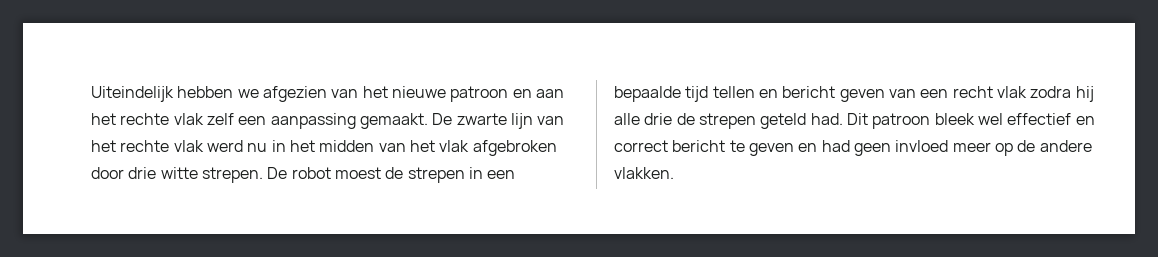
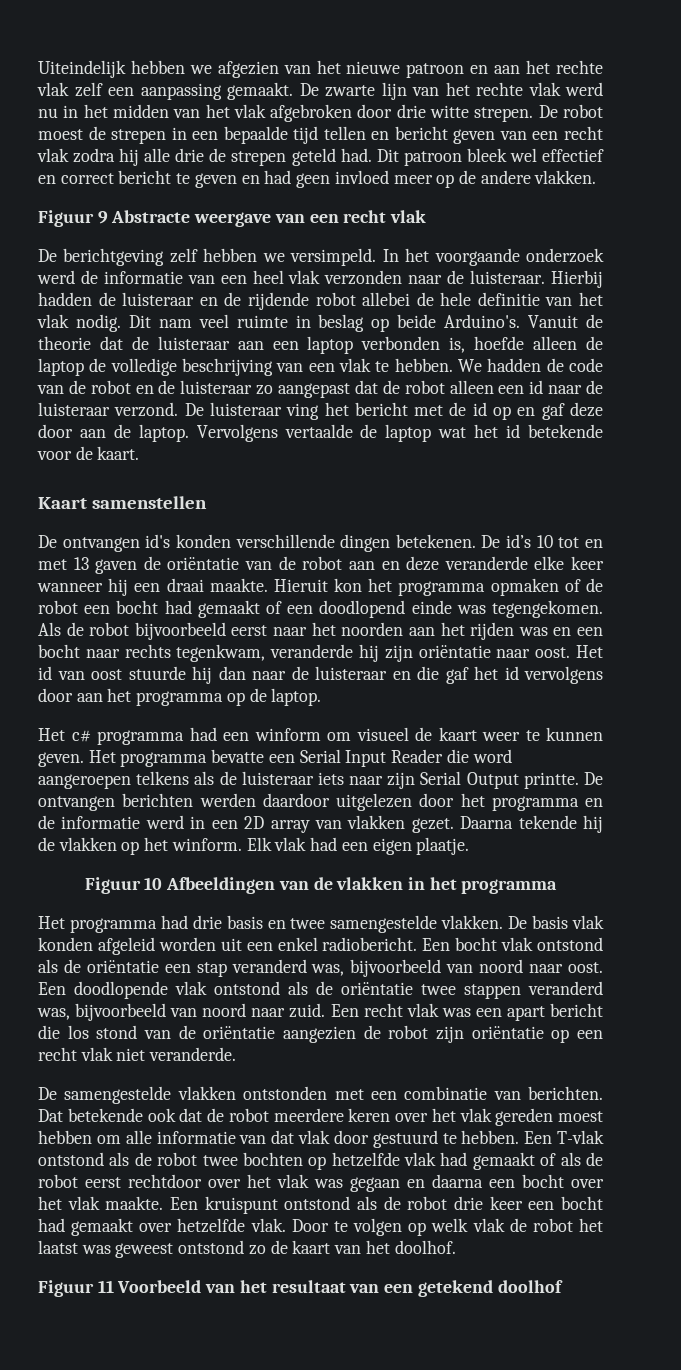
+ Figuur 9 Abstracte weergave van een recht vlak
+ De berichtgeving zelf hebben we versimpeld. In het voorgaande onderzoek werd de informatie van een heel vlak verzonden naar de luisteraar. Hierbij hadden de luisteraar en de rijdende robot allebei de hele definitie van het vlak nodig. Dit nam veel ruimte in beslag op beide Arduino's. Vanuit de theorie dat de luisteraar aan een laptop verbonden is, hoefde alleen de laptop de volledige beschrijving van een vlak te hebben. We hadden de code van de robot en de luisteraar zo aangepast dat de robot alleen een id naar de luisteraar verzond. De luisteraar ving het bericht met de id op en gaf deze door aan de laptop. Vervolgens vertaalde de laptop wat het id betekende voor de kaart.
+ Kaart samenstellen
+ De ontvangen id's konden verschillende dingen betekenen. De id’s 10 tot en met 13 gaven de oriëntatie van de robot aan en deze veranderde elke keer wanneer hij een draai maakte. Hieruit kon het programma opmaken of de robot een bocht had gemaakt of een doodlopend einde was tegengekomen. Als de robot bijvoorbeeld eerst naar het noorden aan het rijden was en een bocht naar rechts tegenkwam, veranderde hij zijn oriëntatie naar oost. Het id van oost stuurde hij dan naar de luisteraar en die gaf het id vervolgens door aan het programma op de laptop.
+ Het c# programma had een winform om visueel de kaart weer te kunnen geven. Het programma bevatte een Serial Input Reader die word aangeroepen telkens als de luisteraar iets naar zijn Serial Output printte. De ontvangen berichten werden daardoor uitgelezen door het programma en de informatie werd in een 2D array van vlakken gezet. Daarna tekende hij de vlakken op het winform. Elk vlak had een eigen plaatje.
+ Figuur 10 Afbeeldingen van de vlakken in het programma
+ Het programma had drie basis en twee samengestelde vlakken. De basis vlak konden afgeleid worden uit een enkel radiobericht. Een bocht vlak ontstond als de oriëntatie een stap veranderd was, bijvoorbeeld van noord naar oost. Een doodlopende vlak ontstond als de oriëntatie twee stappen veranderd was, bijvoorbeeld van noord naar zuid. Een recht vlak was een apart bericht die los stond van de oriëntatie aangezien de robot zijn oriëntatie op een recht vlak niet veranderde.
+ De samengestelde vlakken ontstonden met een combinatie van berichten. Dat betekende ook dat de robot meerdere keren over het vlak gereden moest hebben om alle informatie van dat vlak door gestuurd te hebben. Een T-vlak ontstond als de robot twee bochten op hetzelfde vlak had gemaakt of als de robot eerst rechtdoor over het vlak was gegaan en daarna een bocht over het vlak maakte. Een kruispunt ontstond als de robot drie keer een bocht had gemaakt over hetzelfde vlak. Door te volgen op welk vlak de robot het laatst was geweest ontstond zo de kaart van het doolhof.
+ Figuur 11 Voorbeeld van het resultaat van een getekend doolhof

